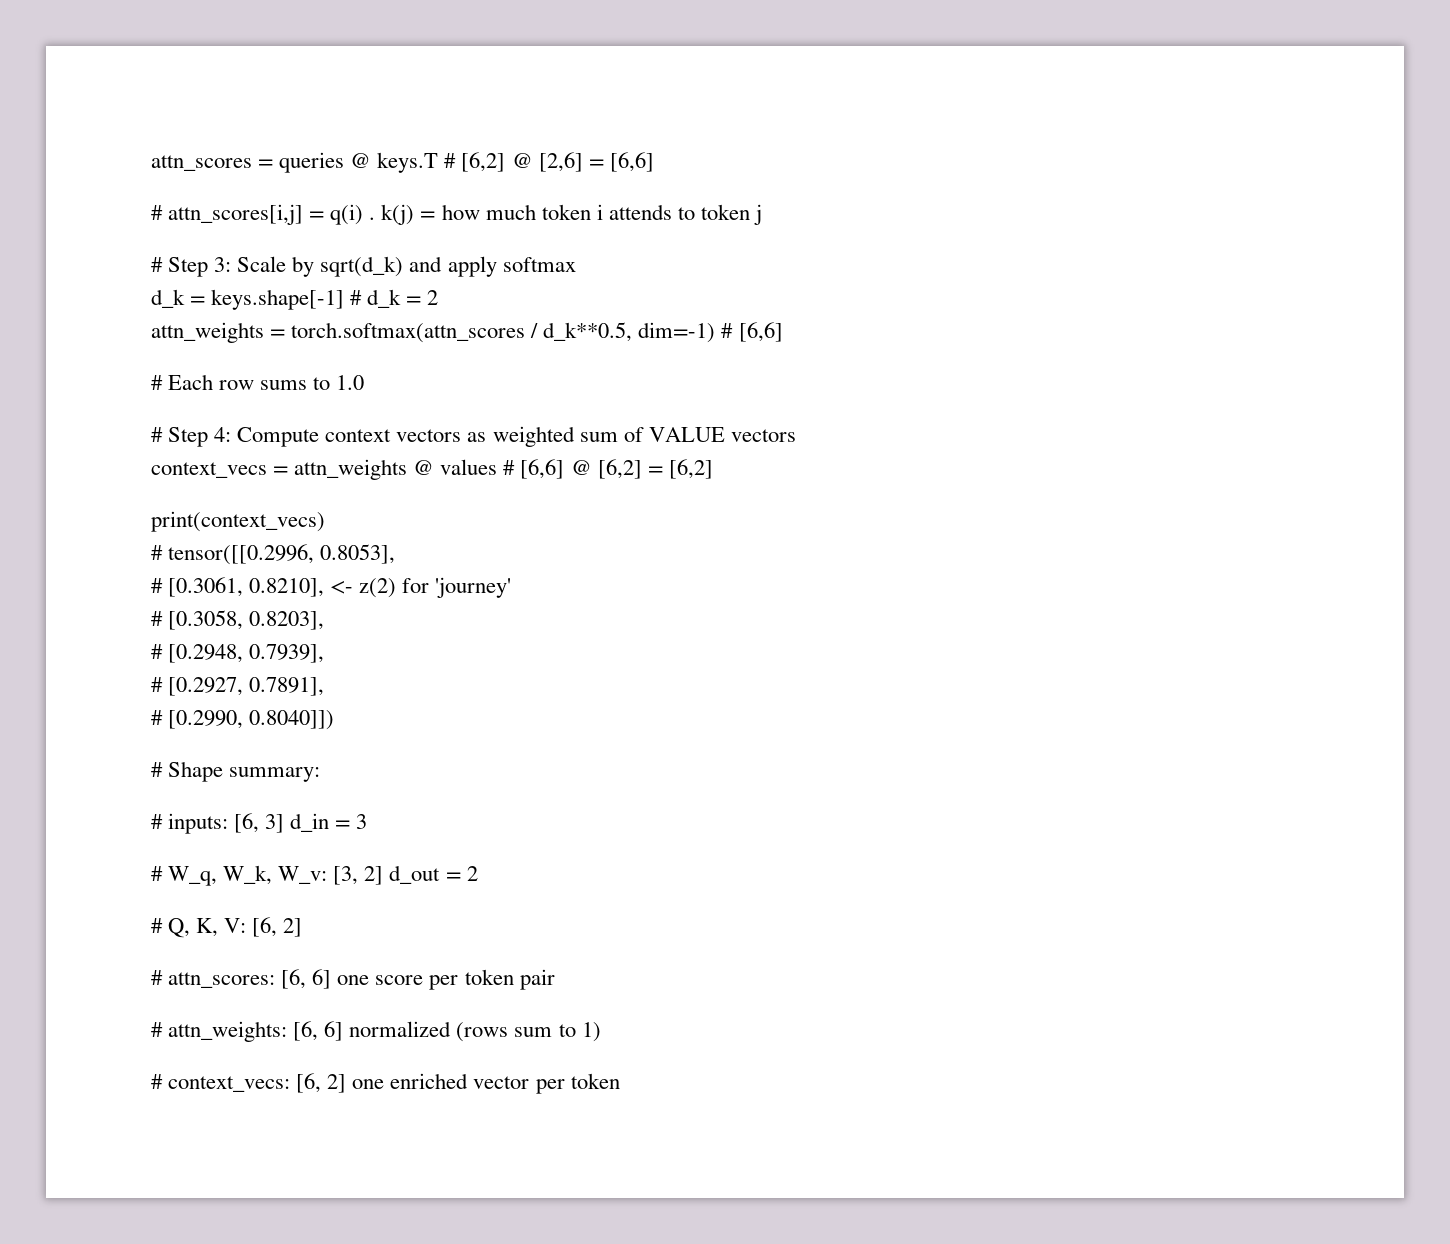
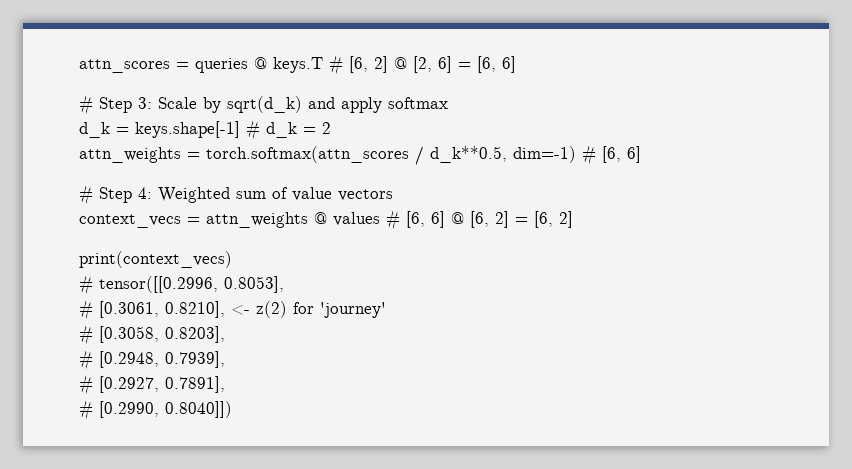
- attn_scores = queries @ keys.T # [6,2] @ [2,6] = [6,6]
- # attn_scores[i,j] = q(i) . k(j) = how much token i attends to token j
+ attn_scores = queries @ keys.T # [6, 2] @ [2, 6] = [6, 6]
- attn_weights = torch.softmax(attn_scores / d_k**0.5, dim=-1) # [6,6]
- # Each row sums to 1.0
- # Step 4: Compute context vectors as weighted sum of VALUE vectors
+ attn_weights = torch.softmax(attn_scores / d_k**0.5, dim=-1) # [6, 6]
+ # Step 4: Weighted sum of value vectors
- context_vecs = attn_weights @ values # [6,6] @ [6,2] = [6,2]
+ context_vecs = attn_weights @ values # [6, 6] @ [6, 2] = [6, 2]
- # Shape summary:
- # inputs: [6, 3] d_in = 3
- # W_q, W_k, W_v: [3, 2] d_out = 2
- # Q, K, V: [6, 2]
- # attn_scores: [6, 6] one score per token pair
- # attn_weights: [6, 6] normalized (rows sum to 1)
- # context_vecs: [6, 2] one enriched vector per token

